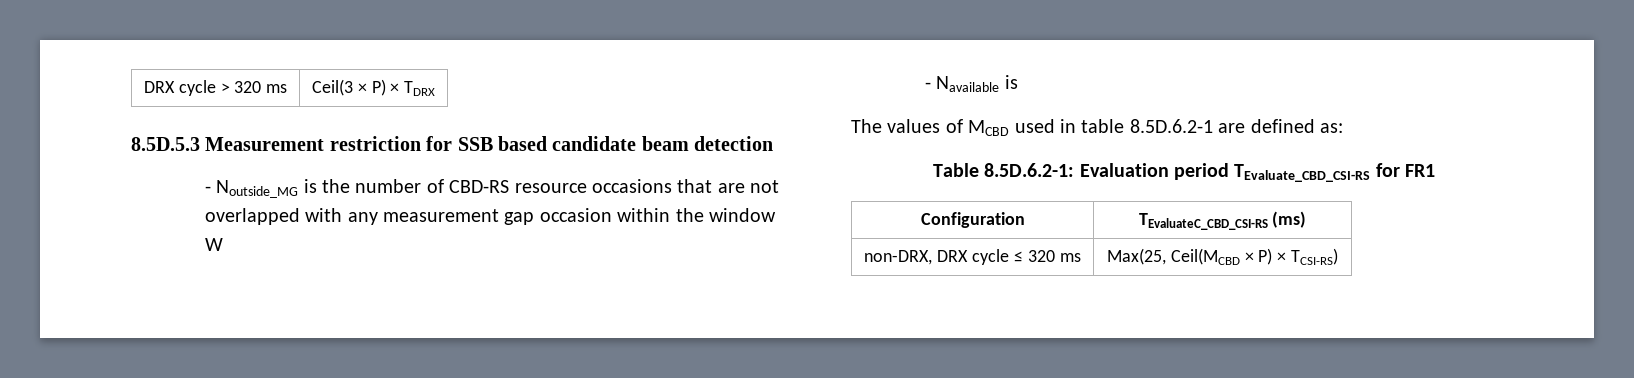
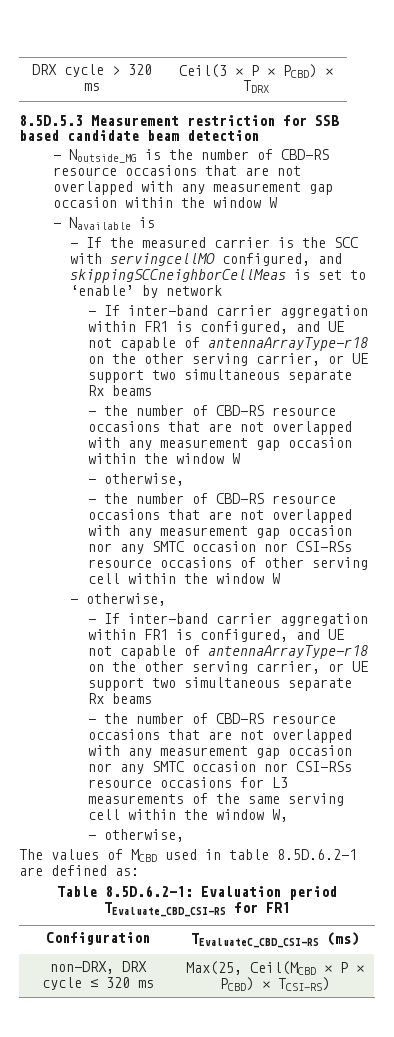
- DRX cycle > 320 ms | Ceil(3 × P) × TDRX
+ DRX cycle > 320 ms | Ceil(3 × P × PCBD) × TDRX
+ - If the measured carrier is the SCC with servingcellMO configured, and skippingSCCneighborCellMeas is set to ‘enable’ by network
+ - If inter-band carrier aggregation within FR1 is configured, and UE not capable of antennaArrayType-r18 on the other serving carrier, or UE support two simultaneous separate Rx beams
+ - the number of CBD-RS resource occasions that are not overlapped with any measurement gap occasion within the window W
+ - otherwise,
+ - the number of CBD-RS resource occasions that are not overlapped with any measurement gap occasion nor any SMTC occasion nor CSI-RSs resource occasions of other serving cell within the window W
+ - otherwise,
+ - If inter-band carrier aggregation within FR1 is configured, and UE not capable of antennaArrayType-r18 on the other serving carrier, or UE support two simultaneous separate Rx beams
+ - the number of CBD-RS resource occasions that are not overlapped with any measurement gap occasion nor any SMTC occasion nor CSI-RSs resource occasions for L3 measurements of the same serving cell within the window W,
+ - otherwise,
- non-DRX, DRX cycle ≤ 320 ms | Max(25, Ceil(MCBD × P) × TCSI-RS)
+ non-DRX, DRX cycle ≤ 320 ms | Max(25, Ceil(MCBD × P × PCBD) × TCSI-RS)

